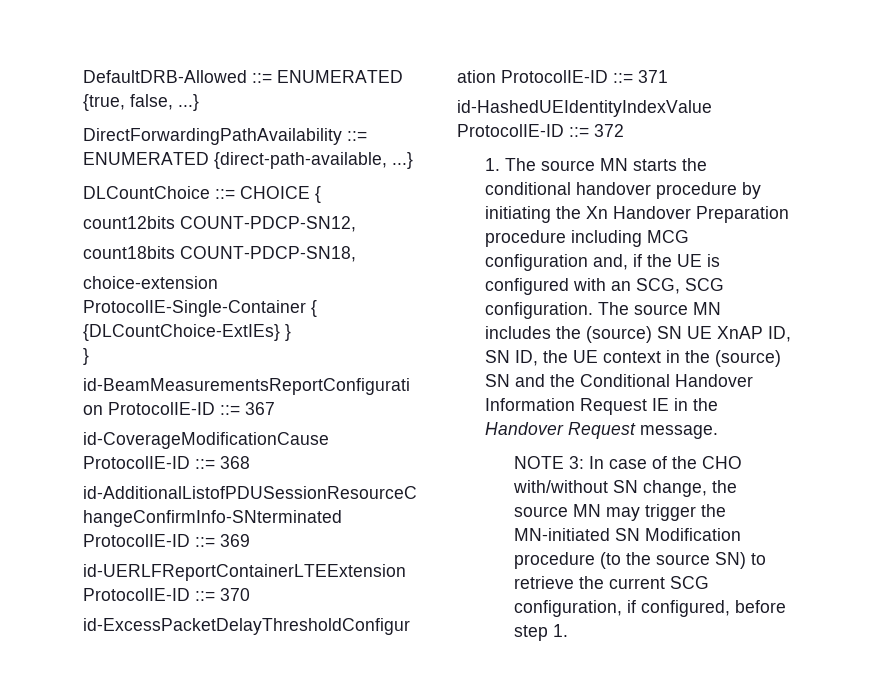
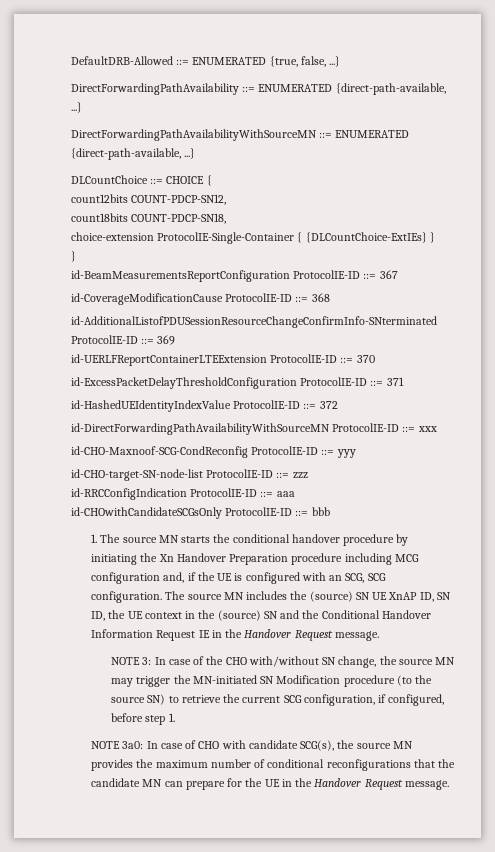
+ DirectForwardingPathAvailabilityWithSourceMN ::= ENUMERATED {direct-path-available, ...}
+ id-DirectForwardingPathAvailabilityWithSourceMN ProtocolIE-ID ::= xxx
+ id-CHO-Maxnoof-SCG-CondReconfig ProtocolIE-ID ::= yyy
+ id-CHO-target-SN-node-list ProtocolIE-ID ::= zzz
+ id-RRCConfigIndication ProtocolIE-ID ::= aaa
+ id-CHOwithCandidateSCGsOnly ProtocolIE-ID ::= bbb
+ NOTE 3a0: In case of CHO with candidate SCG(s), the source MN provides the maximum number of conditional reconfigurations that the candidate MN can prepare for the UE in the Handover Request message.

